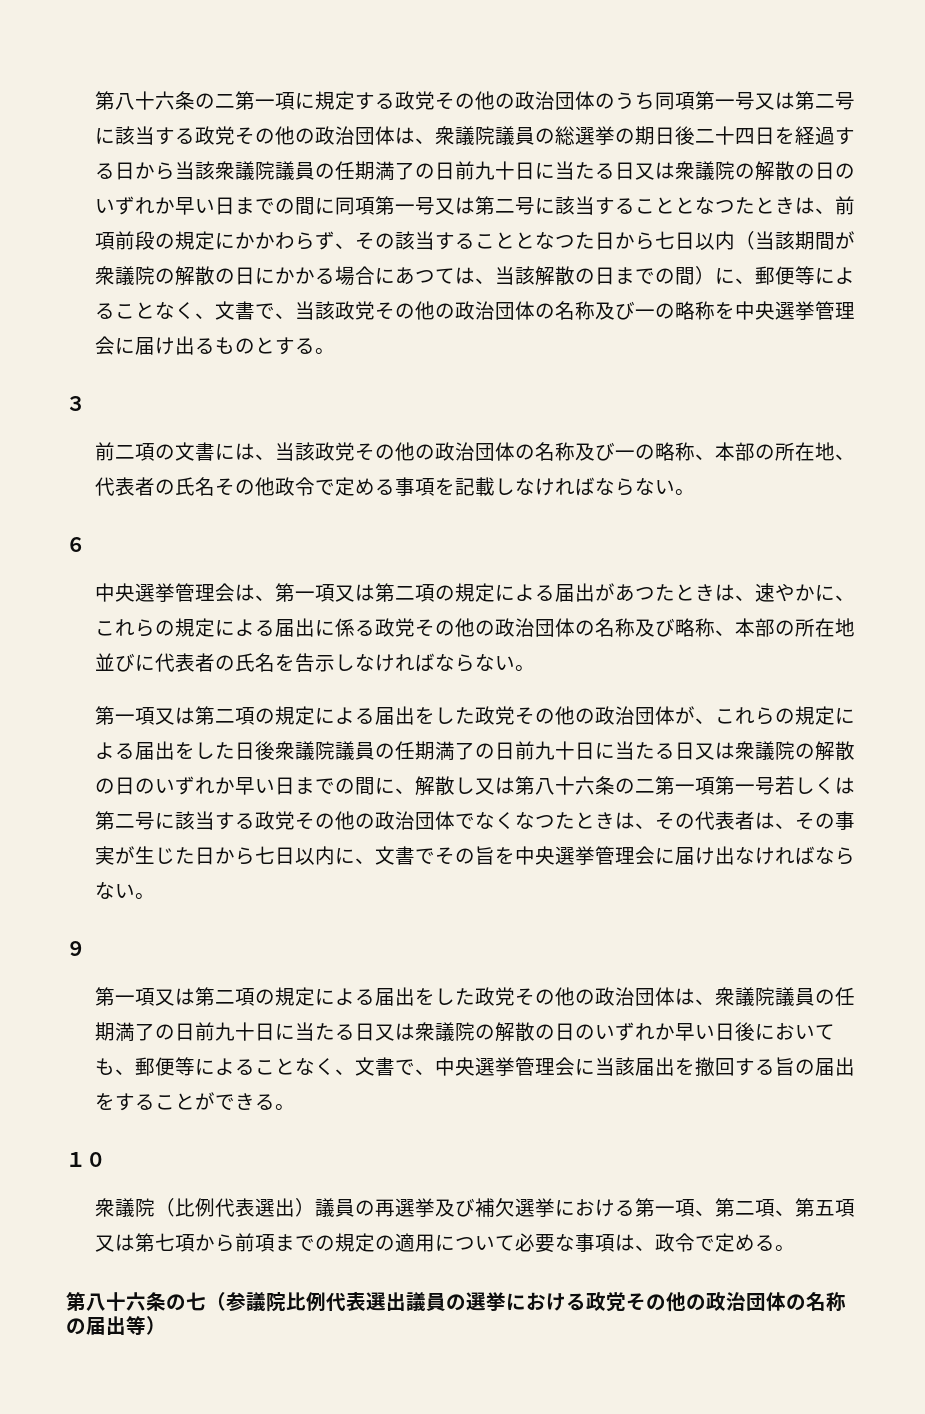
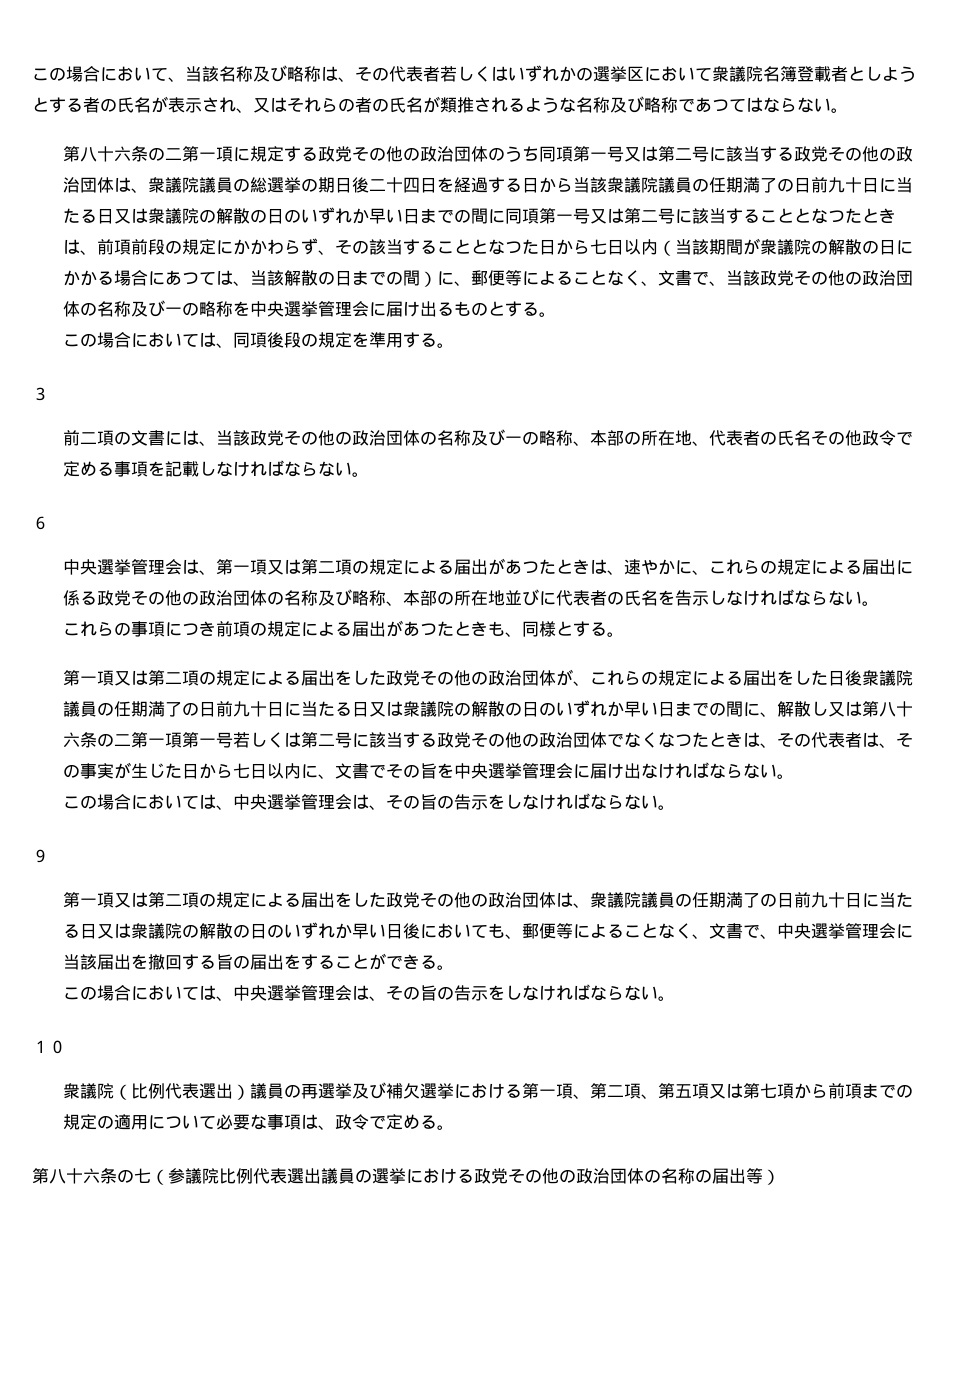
+ この場合において、当該名称及び略称は、その代表者若しくはいずれかの選挙区において衆議院名簿登載者としようとする者の氏名が表示され、又はそれらの者の氏名が類推されるような名称及び略称であつてはならない。
+ この場合においては、同項後段の規定を準用する。
+ これらの事項につき前項の規定による届出があつたときも、同様とする。
  第一項又は第二項の規定による届出をした政党その他の政治団体が、これらの規定による届出をした日後衆議院議員の任期満了の日前九十日に当たる日又は衆議院の解散の日のいずれか早い日までの間に、解散し又は第八十六条の二第一項第一号若しくは第二号に該当する政党その他の政治団体でなくなつたときは、その代表者は、その事実が生じた日から七日以内に、文書でその旨を中央選挙管理会に届け出なければならない。
+ この場合においては、中央選挙管理会は、その旨の告示をしなければならない。
  第一項又は第二項の規定による届出をした政党その他の政治団体は、衆議院議員の任期満了の日前九十日に当たる日又は衆議院の解散の日のいずれか早い日後においても、郵便等によることなく、文書で、中央選挙管理会に当該届出を撤回する旨の届出をすることができる。
+ この場合においては、中央選挙管理会は、その旨の告示をしなければならない。

